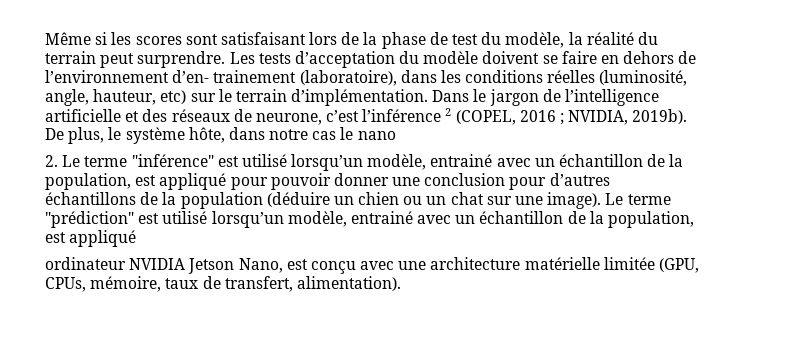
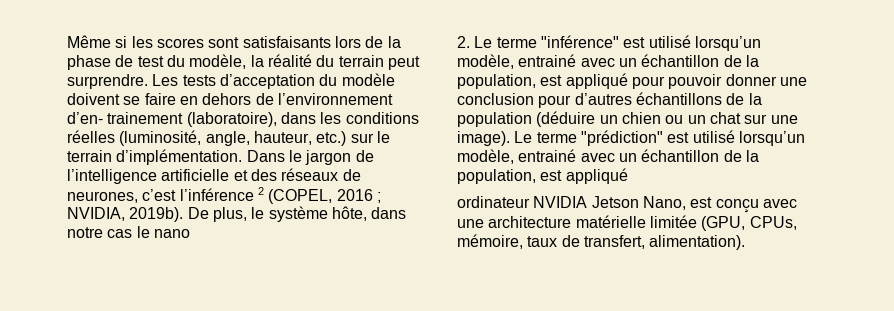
- Même si les scores sont satisfaisant lors de la phase de test du modèle, la réalité du terrain peut surprendre.
+ Même si les scores sont satisfaisants lors de la phase de test du modèle, la réalité du terrain peut surprendre.
- Les tests d’acceptation du modèle doivent se faire en dehors de l’environnement d’en- trainement (laboratoire), dans les conditions réelles (luminosité, angle, hauteur, etc) sur le terrain d’implémentation.
+ Les tests d’acceptation du modèle doivent se faire en dehors de l’environnement d’en- trainement (laboratoire), dans les conditions réelles (luminosité, angle, hauteur, etc.) sur le terrain d’implémentation.
- Dans le jargon de l’intelligence artificielle et des réseaux de neurone, c’est l’inférence 2 (COPEL, 2016 ; NVIDIA, 2019b).
+ Dans le jargon de l’intelligence artificielle et des réseaux de neurones, c’est l’inférence 2 (COPEL, 2016 ; NVIDIA, 2019b).

